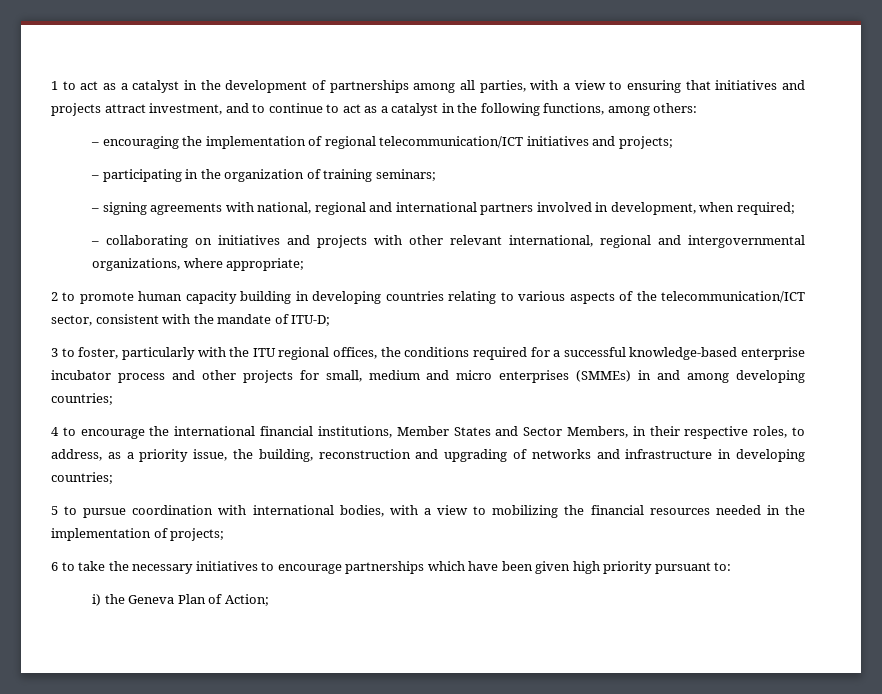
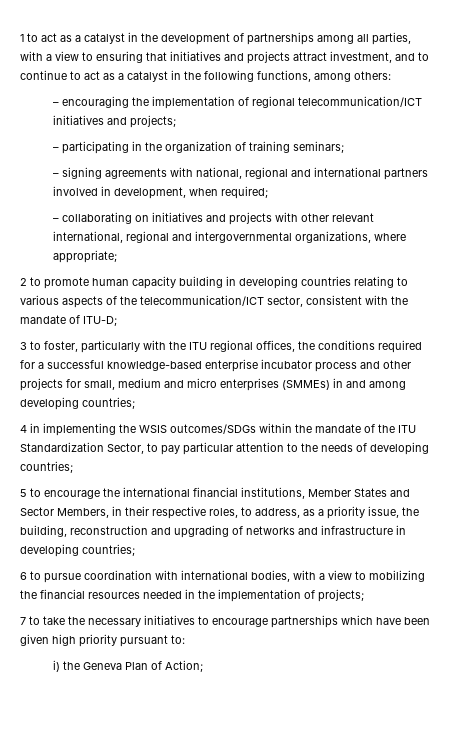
- 4 to encourage the international financial institutions, Member States and Sector Members, in their respective roles, to address, as a priority issue, the building, reconstruction and upgrading of networks and infrastructure in developing countries;
+ 4 in implementing the WSIS outcomes/SDGs within the mandate of the ITU Standardization Sector, to pay particular attention to the needs of developing countries;
+ 5 to encourage the international financial institutions, Member States and Sector Members, in their respective roles, to address, as a priority issue, the building, reconstruction and upgrading of networks and infrastructure in developing countries;
- 5 to pursue coordination with international bodies, with a view to mobilizing the financial resources needed in the implementation of projects;
+ 6 to pursue coordination with international bodies, with a view to mobilizing the financial resources needed in the implementation of projects;
- 6 to take the necessary initiatives to encourage partnerships which have been given high priority pursuant to:
+ 7 to take the necessary initiatives to encourage partnerships which have been given high priority pursuant to:

